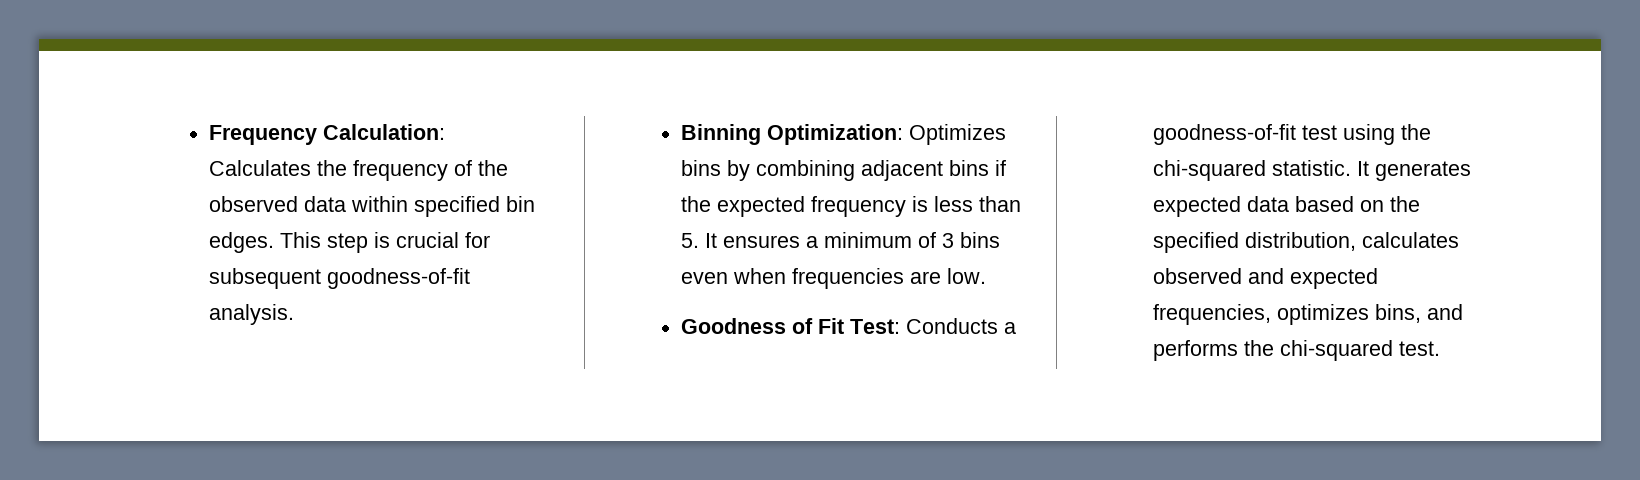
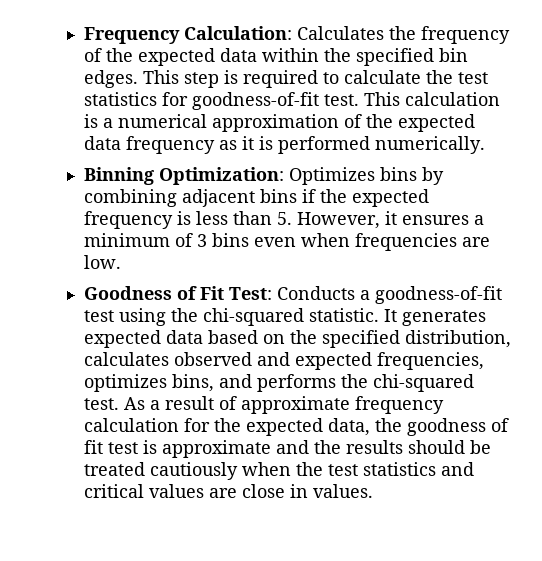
- Frequency Calculation: Calculates the frequency of the observed data within specified bin edges.
+ Frequency Calculation: Calculates the frequency of the expected data within the specified bin edges.
- This step is crucial for subsequent goodness-of-fit analysis.
+ This step is required to calculate the test statistics for goodness-of-fit test. This calculation is a numerical approximation of the expected data frequency as it is performed numerically.
- Binning Optimization: Optimizes bins by combining adjacent bins if the expected frequency is less than 5. It ensures a minimum of 3 bins even when frequencies are low.
+ Binning Optimization: Optimizes bins by combining adjacent bins if the expected frequency is less than 5. However, it ensures a minimum of 3 bins even when frequencies are low.
+ As a result of approximate frequency calculation for the expected data, the goodness of fit test is approximate and the results should be treated cautiously when the test statistics and critical values are close in values.

